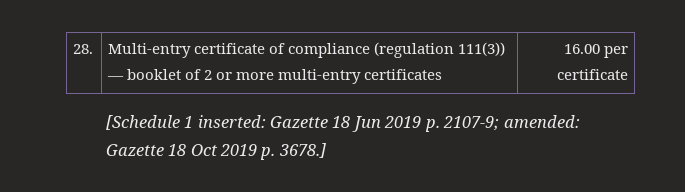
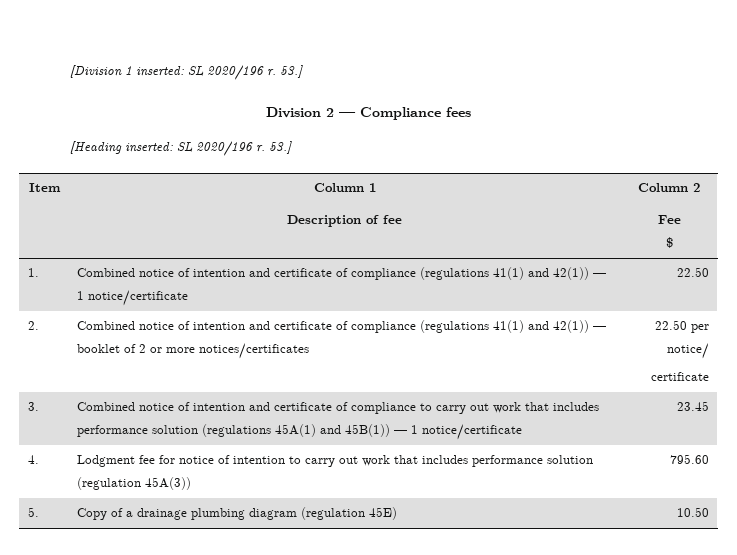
- 28. | Multi-entry certificate of compliance (regulation 111(3)) — booklet of 2 or more multi-entry certificates | 16.00 per certificate
- [Schedule 1 inserted: Gazette 18 Jun 2019 p. 2107-9; amended: Gazette 18 Oct 2019 p. 3678.]
+ [Division 1 inserted: SL 2020/196 r. 53.]
+ Division 2 — Compliance fees
+ [Heading inserted: SL 2020/196 r. 53.]
+ Item | Column 1
+ Description of fee | Column 2
+ Fee
+ $
+ 1. | Combined notice of intention and certificate of compliance (regulations 41(1) and 42(1)) — 1 notice/certificate | 22.50
+ 2. | Combined notice of intention and certificate of compliance (regulations 41(1) and 42(1)) — booklet of 2 or more notices/certificates | 22.50 per notice/
+ certificate
+ 3. | Combined notice of intention and certificate of compliance to carry out work that includes performance solution (regulations 45A(1) and 45B(1)) — 1 notice/certificate | 23.45
+ 4. | Lodgment fee for notice of intention to carry out work that includes performance solution (regulation 45A(3)) | 795.60
+ 5. | Copy of a drainage plumbing diagram (regulation 45E) | 10.50

